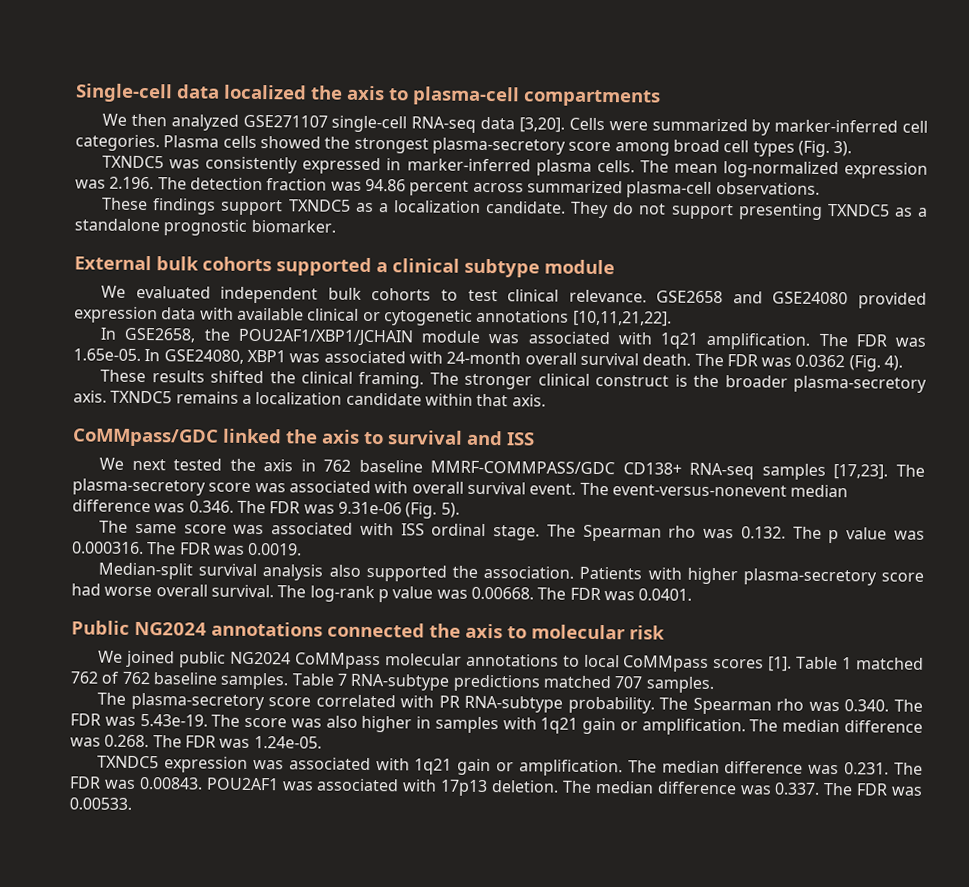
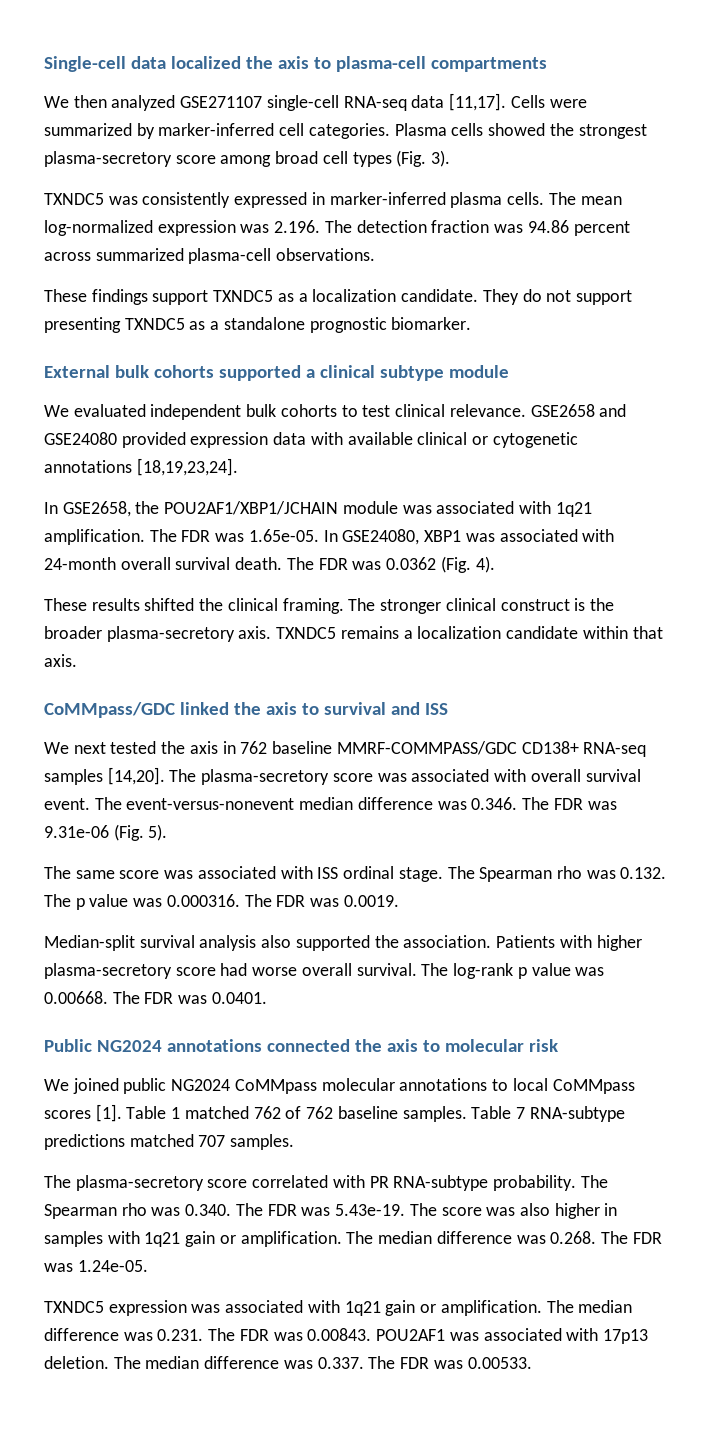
- We then analyzed GSE271107 single-cell RNA-seq data [3,20].
+ We then analyzed GSE271107 single-cell RNA-seq data [11,17].
- GSE2658 and GSE24080 provided expression data with available clinical or cytogenetic annotations [10,11,21,22].
+ GSE2658 and GSE24080 provided expression data with available clinical or cytogenetic annotations [18,19,23,24].
- We next tested the axis in 762 baseline MMRF-COMMPASS/GDC CD138+ RNA-seq samples [17,23].
+ We next tested the axis in 762 baseline MMRF-COMMPASS/GDC CD138+ RNA-seq samples [14,20].

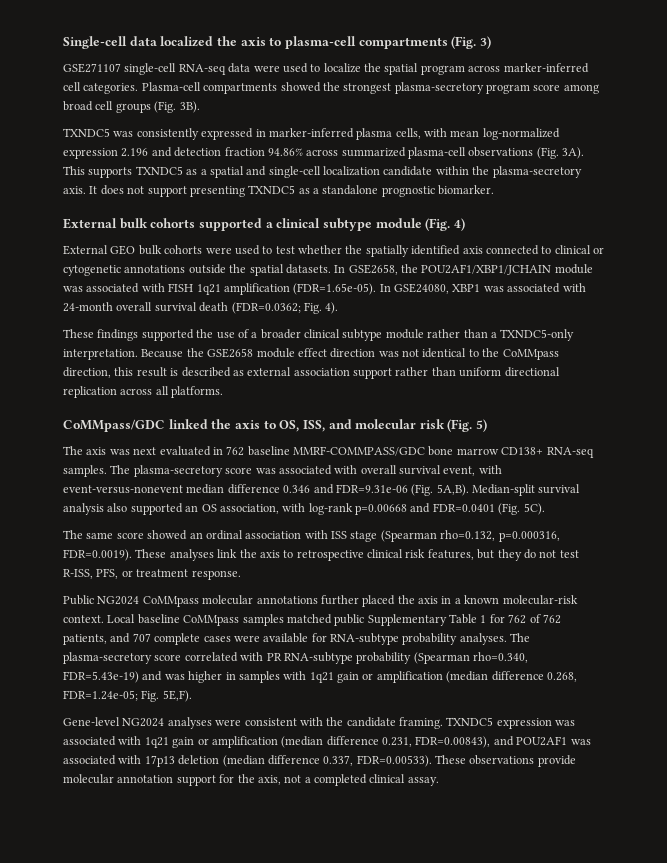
- Single-cell data localized the axis to plasma-cell compartments
- We then analyzed GSE271107 single-cell RNA-seq data [11,17]. Cells were summarized by marker-inferred cell categories.
+ Single-cell data localized the axis to plasma-cell compartments (Fig. 3)
+ GSE271107 single-cell RNA-seq data were used to localize the spatial program across marker-inferred cell categories.
- Plasma cells showed the strongest plasma-secretory score among broad cell types (Fig. 3).
+ Plasma-cell compartments showed the strongest plasma-secretory program score among broad cell groups (Fig. 3B).
- TXNDC5 was consistently expressed in marker-inferred plasma cells. The mean log-normalized expression was 2.196. The detection fraction was 94.86 percent across summarized plasma-cell observations.
- These findings support TXNDC5 as a localization candidate. They do not support presenting TXNDC5 as a standalone prognostic biomarker.
+ TXNDC5 was consistently expressed in marker-inferred plasma cells, with mean log-normalized expression 2.196 and detection fraction 94.86% across summarized plasma-cell observations (Fig. 3A). This supports TXNDC5 as a spatial and single-cell localization candidate within the plasma-secretory axis. It does not support presenting TXNDC5 as a standalone prognostic biomarker.
- External bulk cohorts supported a clinical subtype module
- We evaluated independent bulk cohorts to test clinical relevance. GSE2658 and GSE24080 provided expression data with available clinical or cytogenetic annotations [18,19,23,24].
- In GSE2658, the POU2AF1/XBP1/JCHAIN module was associated with 1q21 amplification. The FDR was 1.65e-05. In GSE24080, XBP1 was associated with 24-month overall survival death. The FDR was 0.0362 (Fig. 4).
- These results shifted the clinical framing. The stronger clinical construct is the broader plasma-secretory axis. TXNDC5 remains a localization candidate within that axis.
+ External bulk cohorts supported a clinical subtype module (Fig. 4)
+ External GEO bulk cohorts were used to test whether the spatially identified axis connected to clinical or cytogenetic annotations outside the spatial datasets. In GSE2658, the POU2AF1/XBP1/JCHAIN module was associated with FISH 1q21 amplification (FDR=1.65e-05). In GSE24080, XBP1 was associated with 24-month overall survival death (FDR=0.0362; Fig. 4).
+ These findings supported the use of a broader clinical subtype module rather than a TXNDC5-only interpretation. Because the GSE2658 module effect direction was not identical to the CoMMpass direction, this result is described as external association support rather than uniform directional replication across all platforms.
- CoMMpass/GDC linked the axis to survival and ISS
- We next tested the axis in 762 baseline MMRF-COMMPASS/GDC CD138+ RNA-seq samples [14,20].
+ CoMMpass/GDC linked the axis to OS, ISS, and molecular risk (Fig. 5)
+ The axis was next evaluated in 762 baseline MMRF-COMMPASS/GDC bone marrow CD138+ RNA-seq samples.
- The plasma-secretory score was associated with overall survival event. The event-versus-nonevent median difference was 0.346. The FDR was 9.31e-06 (Fig. 5).
- The same score was associated with ISS ordinal stage. The Spearman rho was 0.132. The p value was 0.000316. The FDR was 0.0019.
- Median-split survival analysis also supported the association. Patients with higher plasma-secretory score had worse overall survival. The log-rank p value was 0.00668. The FDR was 0.0401.
- Public NG2024 annotations connected the axis to molecular risk
- We joined public NG2024 CoMMpass molecular annotations to local CoMMpass scores [1]. Table 1 matched 762 of 762 baseline samples. Table 7 RNA-subtype predictions matched 707 samples.
- The plasma-secretory score correlated with PR RNA-subtype probability. The Spearman rho was 0.340. The FDR was 5.43e-19. The score was also higher in samples with 1q21 gain or amplification. The median difference was 0.268. The FDR was 1.24e-05.
- TXNDC5 expression was associated with 1q21 gain or amplification. The median difference was 0.231. The FDR was 0.00843. POU2AF1 was associated with 17p13 deletion. The median difference was 0.337. The FDR was 0.00533.
+ The plasma-secretory score was associated with overall survival event, with event-versus-nonevent median difference 0.346 and FDR=9.31e-06 (Fig. 5A,B). Median-split survival analysis also supported an OS association, with log-rank p=0.00668 and FDR=0.0401 (Fig. 5C).
+ The same score showed an ordinal association with ISS stage (Spearman rho=0.132, p=0.000316, FDR=0.0019). These analyses link the axis to retrospective clinical risk features, but they do not test R-ISS, PFS, or treatment response.
+ Public NG2024 CoMMpass molecular annotations further placed the axis in a known molecular-risk context. Local baseline CoMMpass samples matched public Supplementary Table 1 for 762 of 762 patients, and 707 complete cases were available for RNA-subtype probability analyses. The plasma-secretory score correlated with PR RNA-subtype probability (Spearman rho=0.340, FDR=5.43e-19) and was higher in samples with 1q21 gain or amplification (median difference 0.268, FDR=1.24e-05; Fig. 5E,F).
+ Gene-level NG2024 analyses were consistent with the candidate framing. TXNDC5 expression was associated with 1q21 gain or amplification (median difference 0.231, FDR=0.00843), and POU2AF1 was associated with 17p13 deletion (median difference 0.337, FDR=0.00533). These observations provide molecular annotation support for the axis, not a completed clinical assay.

